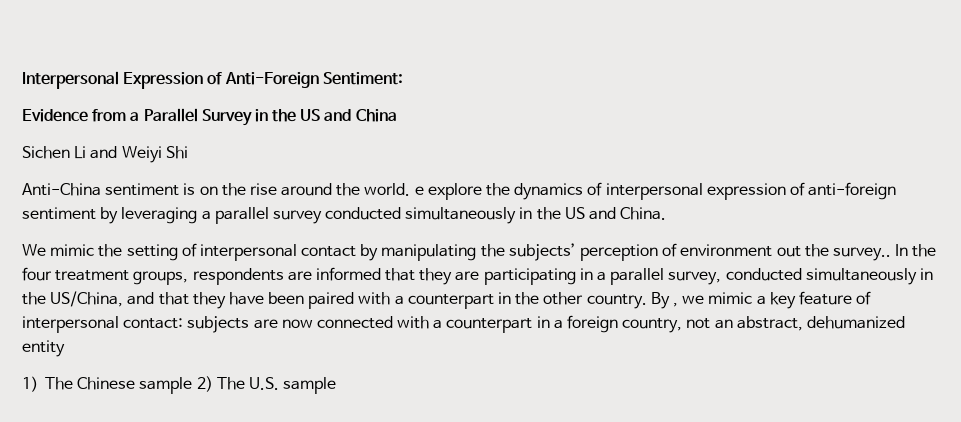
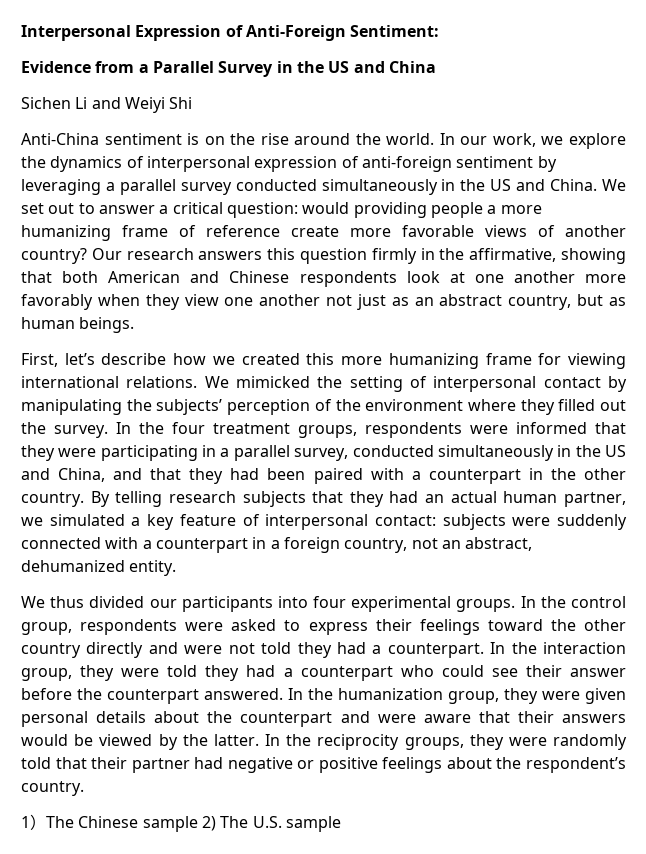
- Anti-China sentiment is on the rise around the world. e explore the dynamics of interpersonal expression of anti-foreign sentiment by leveraging a parallel survey conducted simultaneously in the US and China.
- We mimic the setting of interpersonal contact by manipulating the subjects’ perception of environment out the survey..
+ Anti-China sentiment is on the rise around the world. In our work, we explore the dynamics of interpersonal expression of anti-foreign sentiment by leveraging a parallel survey conducted simultaneously in the US and China. We set out to answer a critical question: would providing people a more humanizing frame of reference create more favorable views of another country? Our research answers this question firmly in the affirmative, showing that both American and Chinese respondents look at one another more favorably when they view one another not just as an abstract country, but as human beings.
+ First, let’s describe how we created this more humanizing frame for viewing international relations. We mimicked the setting of interpersonal contact by manipulating the subjects’ perception of the environment where they filled out the survey.
- In the four treatment groups, respondents are informed that they are participating in a parallel survey, conducted simultaneously in the US/China, and that they have been paired with a counterpart in the other country.
+ In the four treatment groups, respondents were informed that they were participating in a parallel survey, conducted simultaneously in the US and China, and that they had been paired with a counterpart in the other country.
- By , we mimic a key feature of interpersonal contact: subjects are now connected with a counterpart in a foreign country, not an abstract, dehumanized entity
+ By telling research subjects that they had an actual human partner, we simulated a key feature of interpersonal contact: subjects were suddenly connected with a counterpart in a foreign country, not an abstract, dehumanized entity.
+ We thus divided our participants into four experimental groups. In the control group, respondents were asked to express their feelings toward the other country directly and were not told they had a counterpart. In the interaction group, they were told they had a counterpart who could see their answer before the counterpart answered. In the humanization group, they were given personal details about the counterpart and were aware that their answers would be viewed by the latter. In the reciprocity groups, they were randomly told that their partner had negative or positive feelings about the respondent’s country.

